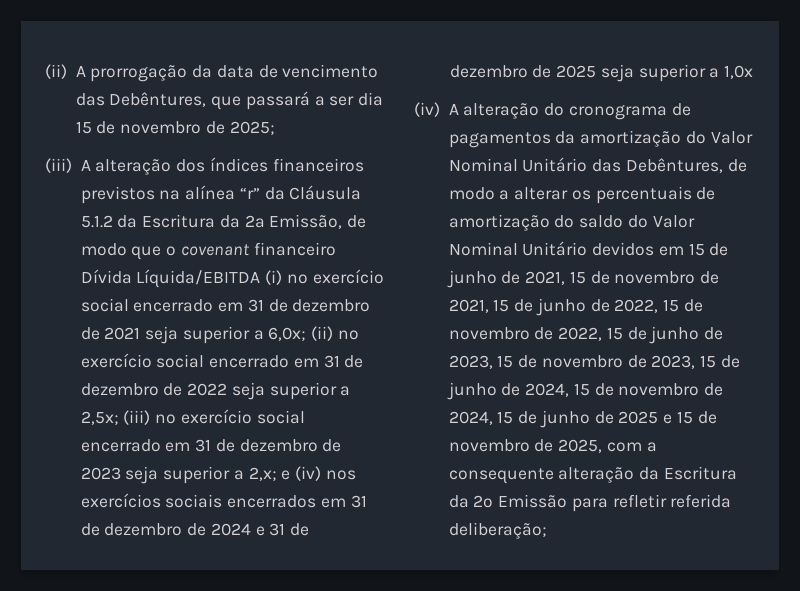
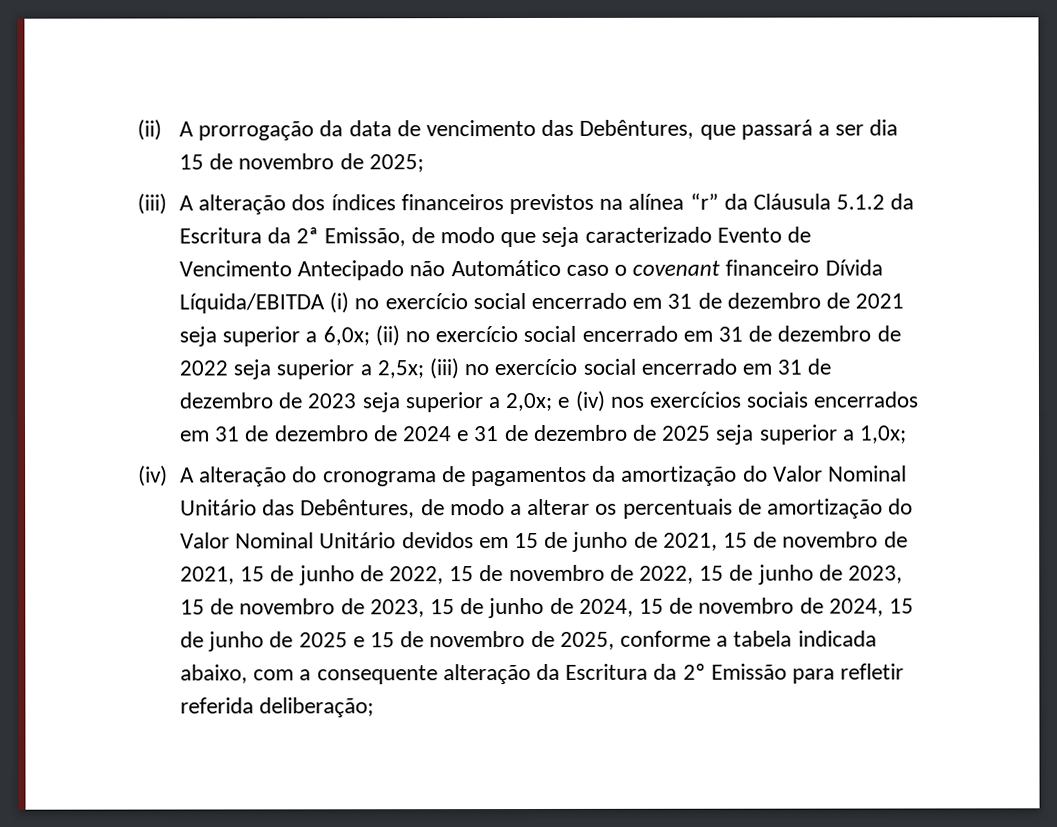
- (iii) A alteração dos índices financeiros previstos na alínea “r” da Cláusula 5.1.2 da Escritura da 2ª Emissão, de modo que o covenant financeiro Dívida Líquida/EBITDA (i) no exercício social encerrado em 31 de dezembro de 2021 seja superior a 6,0x;
+ (iii) A alteração dos índices financeiros previstos na alínea “r” da Cláusula 5.1.2 da Escritura da 2ª Emissão, de modo que seja caracterizado Evento de Vencimento Antecipado não Automático caso o covenant financeiro Dívida Líquida/EBITDA (i) no exercício social encerrado em 31 de dezembro de 2021 seja superior a 6,0x;
- (iii) no exercício social encerrado em 31 de dezembro de 2023 seja superior a 2,x;
+ (iii) no exercício social encerrado em 31 de dezembro de 2023 seja superior a 2,0x;
- e (iv) nos exercícios sociais encerrados em 31 de dezembro de 2024 e 31 de dezembro de 2025 seja superior a 1,0x
+ e (iv) nos exercícios sociais encerrados em 31 de dezembro de 2024 e 31 de dezembro de 2025 seja superior a 1,0x;
- (iv) A alteração do cronograma de pagamentos da amortização do Valor Nominal Unitário das Debêntures, de modo a alterar os percentuais de amortização do saldo do Valor Nominal Unitário devidos em 15 de junho de 2021, 15 de novembro de 2021, 15 de junho de 2022, 15 de novembro de 2022, 15 de junho de 2023, 15 de novembro de 2023, 15 de junho de 2024, 15 de novembro de 2024, 15 de junho de 2025 e 15 de novembro de 2025, com a consequente alteração da Escritura da 2º Emissão para refletir referida deliberação;
+ (iv) A alteração do cronograma de pagamentos da amortização do Valor Nominal Unitário das Debêntures, de modo a alterar os percentuais de amortização do Valor Nominal Unitário devidos em 15 de junho de 2021, 15 de novembro de 2021, 15 de junho de 2022, 15 de novembro de 2022, 15 de junho de 2023, 15 de novembro de 2023, 15 de junho de 2024, 15 de novembro de 2024, 15 de junho de 2025 e 15 de novembro de 2025, conforme a tabela indicada abaixo, com a consequente alteração da Escritura da 2º Emissão para refletir referida deliberação;

